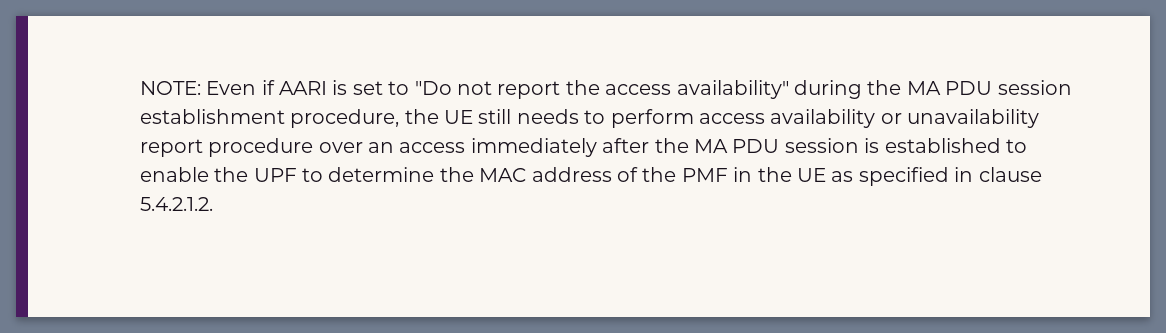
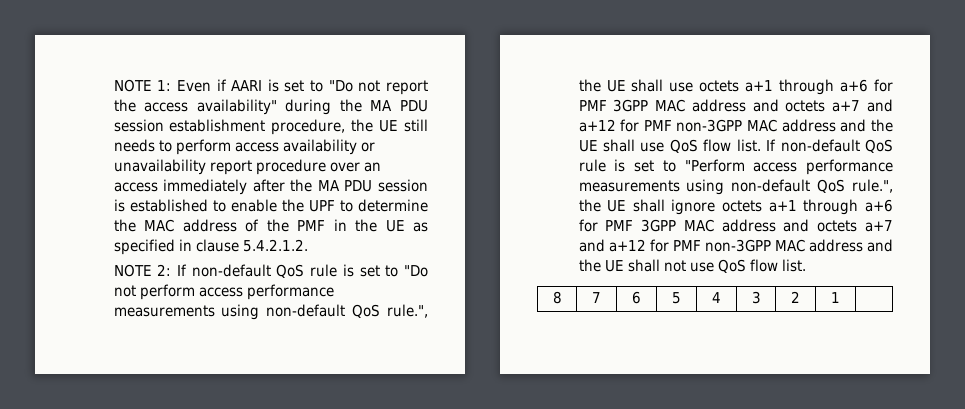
- NOTE:
+ NOTE 1:
+ NOTE 2: If non-default QoS rule is set to "Do not perform access performance measurements using non-default QoS rule.", the UE shall use octets a+1 through a+6 for PMF 3GPP MAC address and octets a+7 and a+12 for PMF non-3GPP MAC address and the UE shall use QoS flow list. If non-default QoS rule is set to "Perform access performance measurements using non-default QoS rule.", the UE shall ignore octets a+1 through a+6 for PMF 3GPP MAC address and octets a+7 and a+12 for PMF non-3GPP MAC address and the UE shall not use QoS flow list.
+ 8 | 7 | 6 | 5 | 4 | 3 | 2 | 1 |

